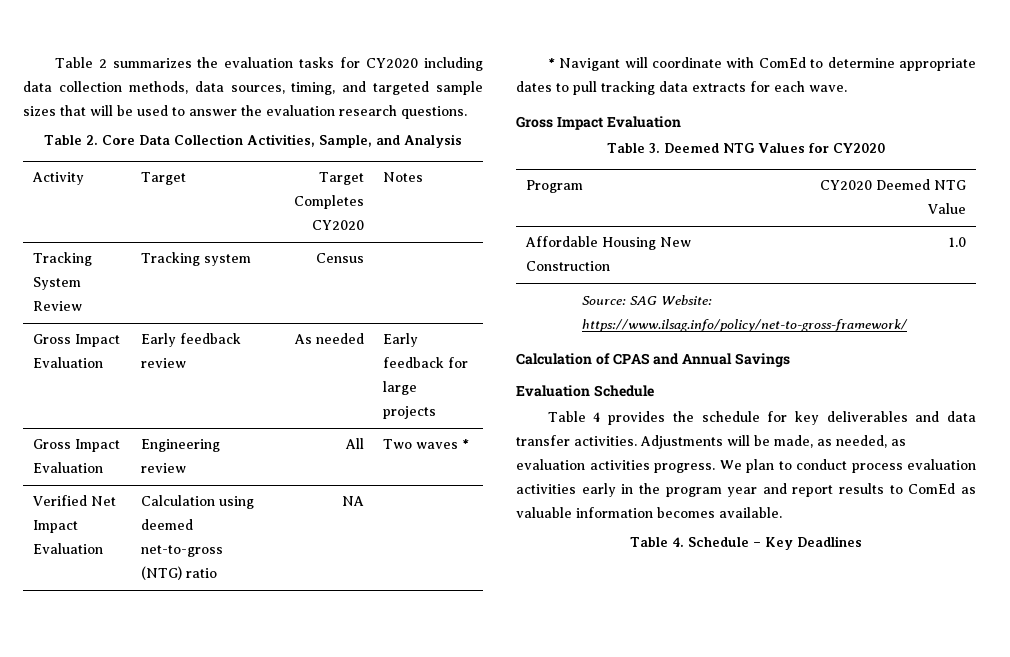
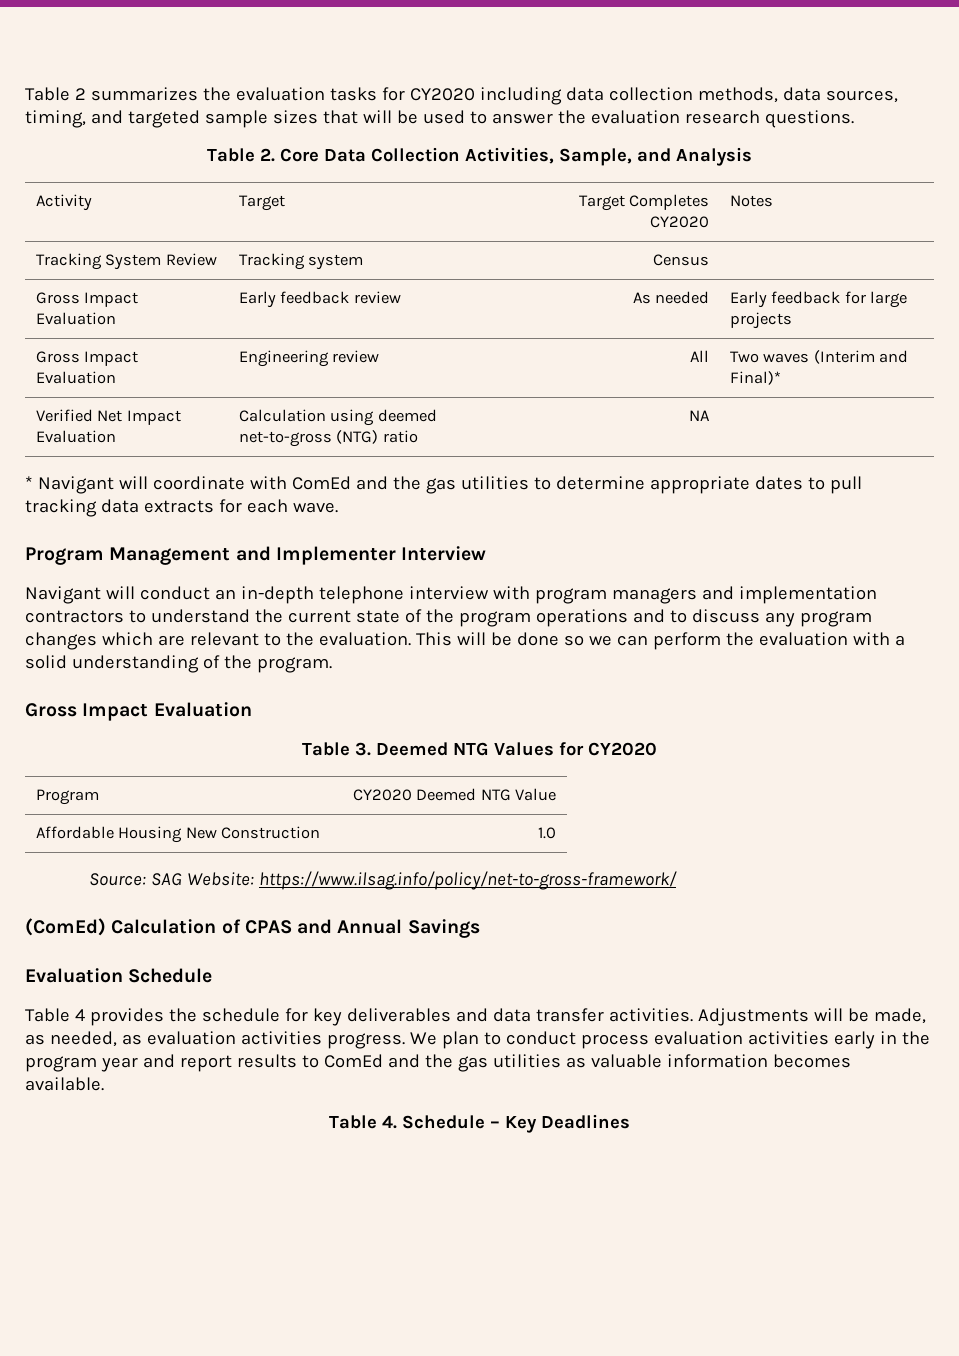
- Gross Impact Evaluation | Engineering review | All | Two waves *
+ Gross Impact Evaluation | Engineering review | All | Two waves (Interim and Final)*
- * Navigant will coordinate with ComEd to determine appropriate dates to pull tracking data extracts for each wave.
+ * Navigant will coordinate with ComEd and the gas utilities to determine appropriate dates to pull tracking data extracts for each wave.
+ Program Management and Implementer Interview
+ Navigant will conduct an in-depth telephone interview with program managers and implementation contractors to understand the current state of the program operations and to discuss any program changes which are relevant to the evaluation. This will be done so we can perform the evaluation with a solid understanding of the program.
- Calculation of CPAS and Annual Savings
+ (ComEd) Calculation of CPAS and Annual Savings
- We plan to conduct process evaluation activities early in the program year and report results to ComEd as valuable information becomes available.
+ We plan to conduct process evaluation activities early in the program year and report results to ComEd and the gas utilities as valuable information becomes available.

